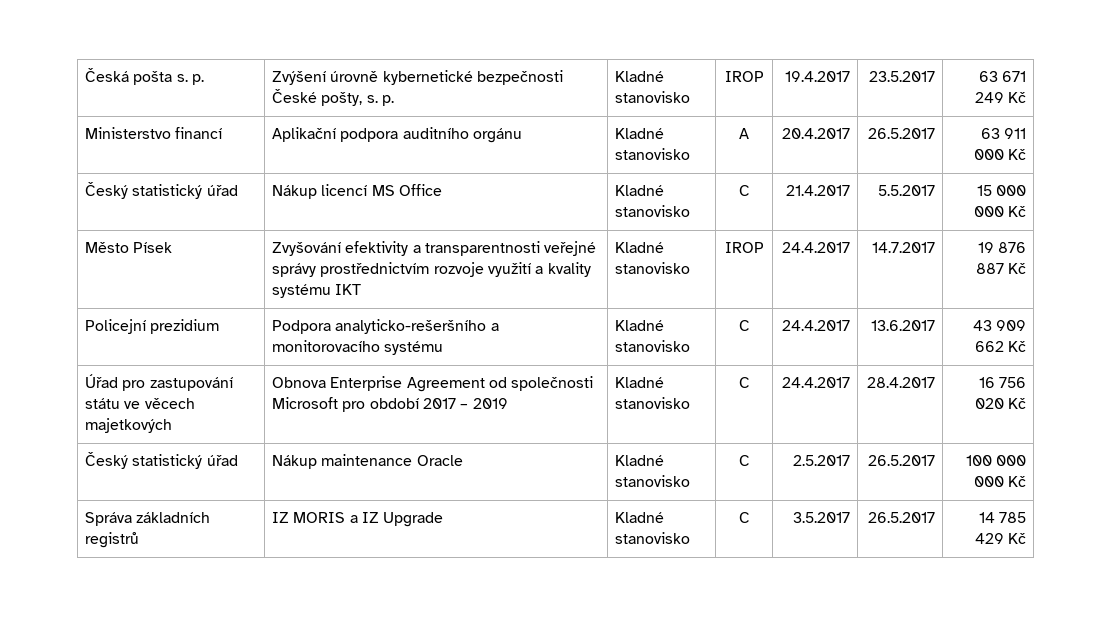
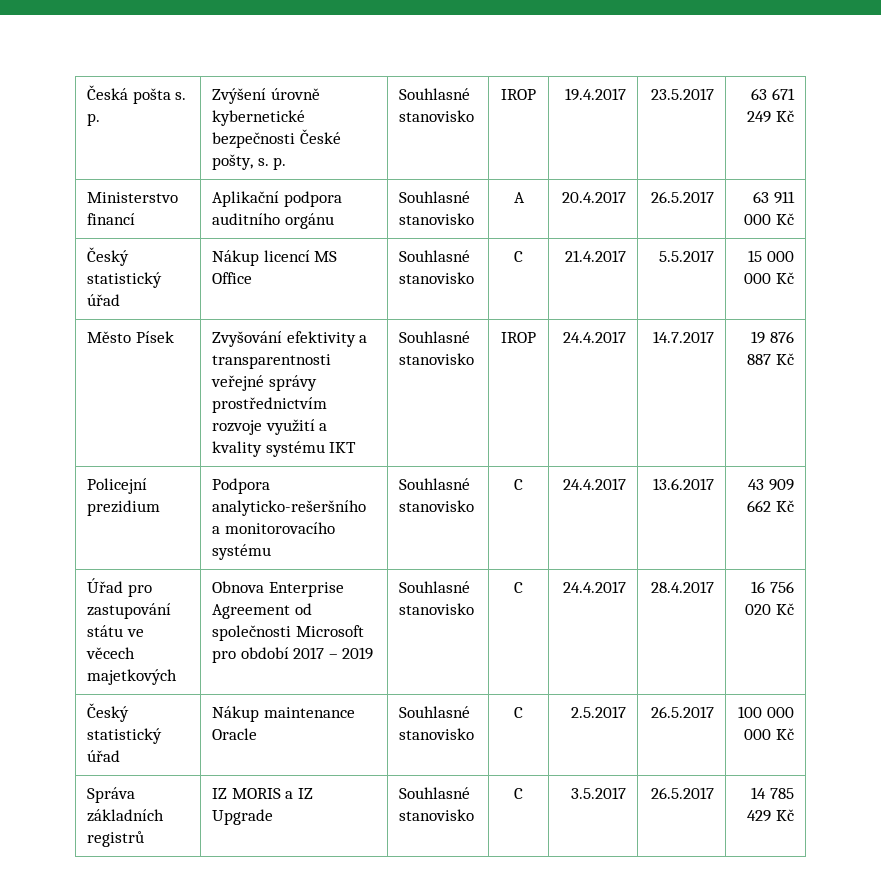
- Česká pošta s. p. | Zvýšení úrovně kybernetické bezpečnosti České pošty, s. p. | Kladné stanovisko | IROP | 19.4.2017 | 23.5.2017 | 63 671 249 Kč
+ Česká pošta s. p. | Zvýšení úrovně kybernetické bezpečnosti České pošty, s. p. | Souhlasné stanovisko | IROP | 19.4.2017 | 23.5.2017 | 63 671 249 Kč
- Ministerstvo financí | Aplikační podpora auditního orgánu | Kladné stanovisko | A | 20.4.2017 | 26.5.2017 | 63 911 000 Kč
+ Ministerstvo financí | Aplikační podpora auditního orgánu | Souhlasné stanovisko | A | 20.4.2017 | 26.5.2017 | 63 911 000 Kč
- Český statistický úřad | Nákup licencí MS Office | Kladné stanovisko | C | 21.4.2017 | 5.5.2017 | 15 000 000 Kč
+ Český statistický úřad | Nákup licencí MS Office | Souhlasné stanovisko | C | 21.4.2017 | 5.5.2017 | 15 000 000 Kč
- Město Písek | Zvyšování efektivity a transparentnosti veřejné správy prostřednictvím rozvoje využití a kvality systému IKT | Kladné stanovisko | IROP | 24.4.2017 | 14.7.2017 | 19 876 887 Kč
+ Město Písek | Zvyšování efektivity a transparentnosti veřejné správy prostřednictvím rozvoje využití a kvality systému IKT | Souhlasné stanovisko | IROP | 24.4.2017 | 14.7.2017 | 19 876 887 Kč
- Policejní prezidium | Podpora analyticko-rešeršního a monitorovacího systému | Kladné stanovisko | C | 24.4.2017 | 13.6.2017 | 43 909 662 Kč
+ Policejní prezidium | Podpora analyticko-rešeršního a monitorovacího systému | Souhlasné stanovisko | C | 24.4.2017 | 13.6.2017 | 43 909 662 Kč
- Úřad pro zastupování státu ve věcech majetkových | Obnova Enterprise Agreement od společnosti Microsoft pro období 2017 – 2019 | Kladné stanovisko | C | 24.4.2017 | 28.4.2017 | 16 756 020 Kč
+ Úřad pro zastupování státu ve věcech majetkových | Obnova Enterprise Agreement od společnosti Microsoft pro období 2017 – 2019 | Souhlasné stanovisko | C | 24.4.2017 | 28.4.2017 | 16 756 020 Kč
- Český statistický úřad | Nákup maintenance Oracle | Kladné stanovisko | C | 2.5.2017 | 26.5.2017 | 100 000 000 Kč
+ Český statistický úřad | Nákup maintenance Oracle | Souhlasné stanovisko | C | 2.5.2017 | 26.5.2017 | 100 000 000 Kč
- Správa základních registrů | IZ MORIS a IZ Upgrade | Kladné stanovisko | C | 3.5.2017 | 26.5.2017 | 14 785 429 Kč
+ Správa základních registrů | IZ MORIS a IZ Upgrade | Souhlasné stanovisko | C | 3.5.2017 | 26.5.2017 | 14 785 429 Kč

